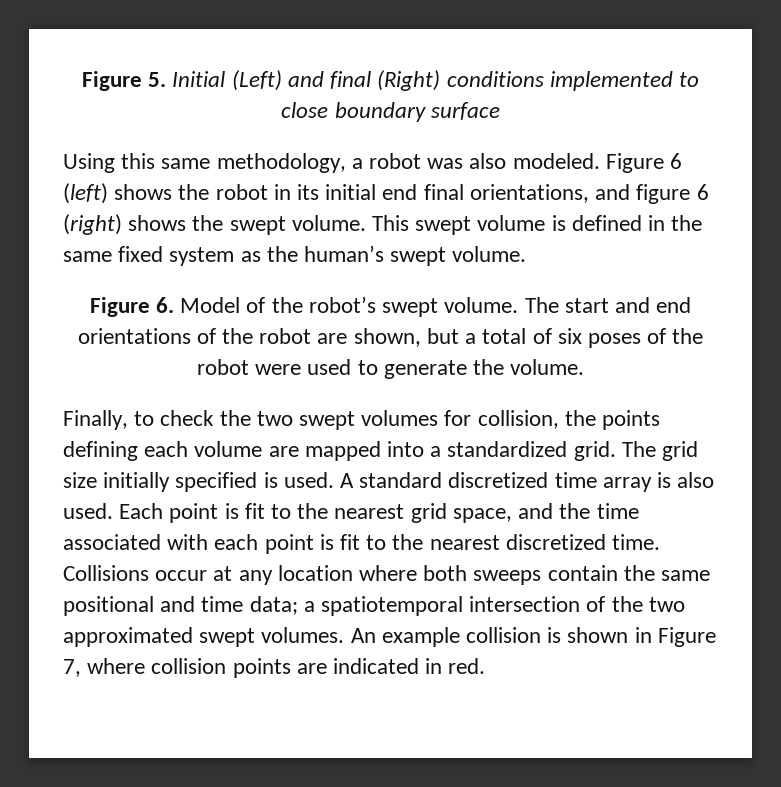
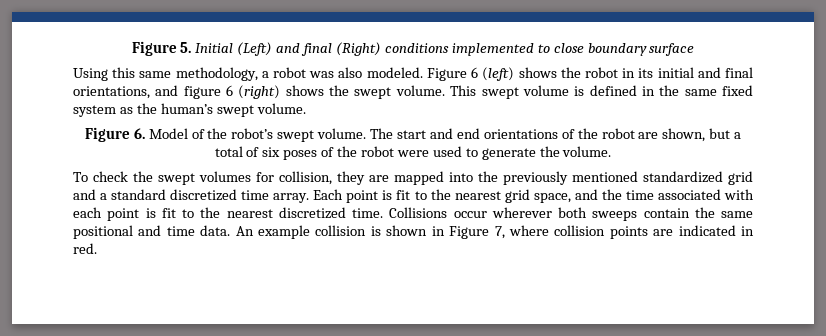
- Figure 6 (left) shows the robot in its initial end final orientations, and figure 6 (right) shows the swept volume.
+ Figure 6 (left) shows the robot in its initial and final orientations, and figure 6 (right) shows the swept volume.
- Finally, to check the two swept volumes for collision, the points defining each volume are mapped into a standardized grid. The grid size initially specified is used. A standard discretized time array is also used.
+ To check the swept volumes for collision, they are mapped into the previously mentioned standardized grid and a standard discretized time array.
- Collisions occur at any location where both sweeps contain the same positional and time data; a spatiotemporal intersection of the two approximated swept volumes.
+ Collisions occur wherever both sweeps contain the same positional and time data.

